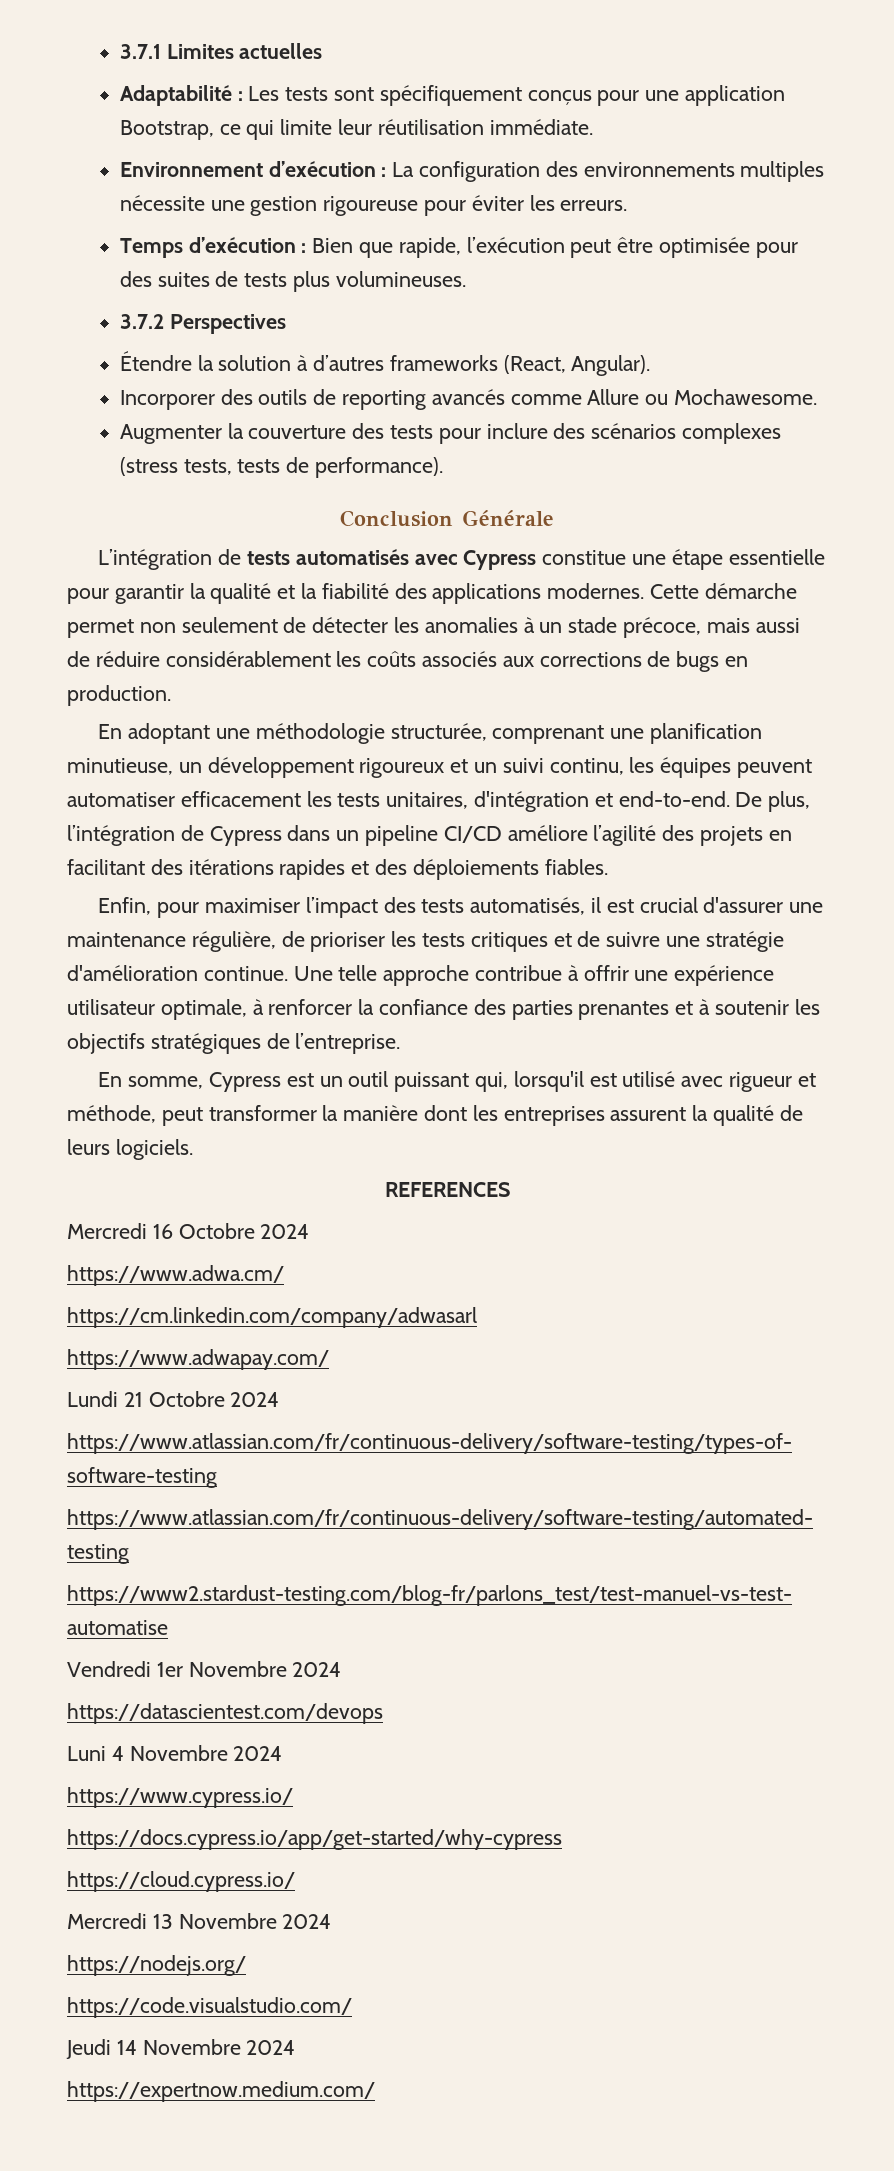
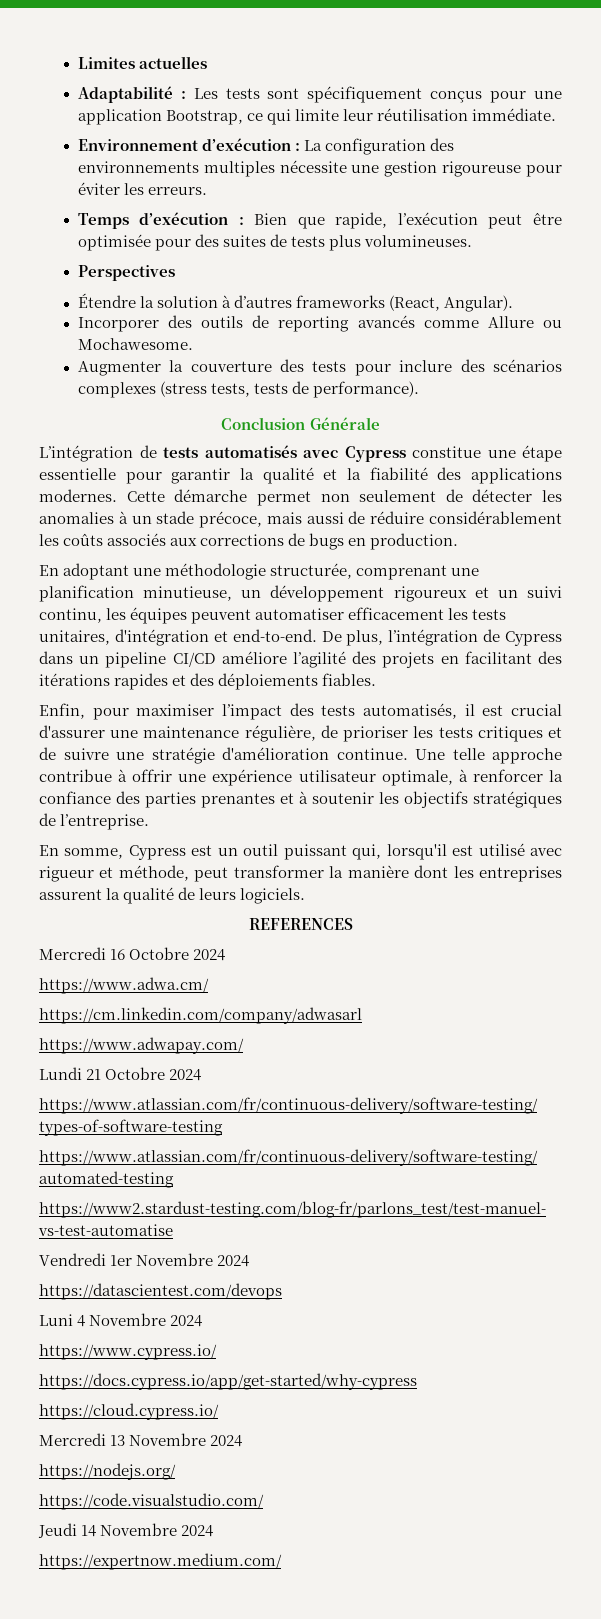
- 3.7.1 Limites actuelles
+ Limites actuelles
- 3.7.2 Perspectives
+ Perspectives

